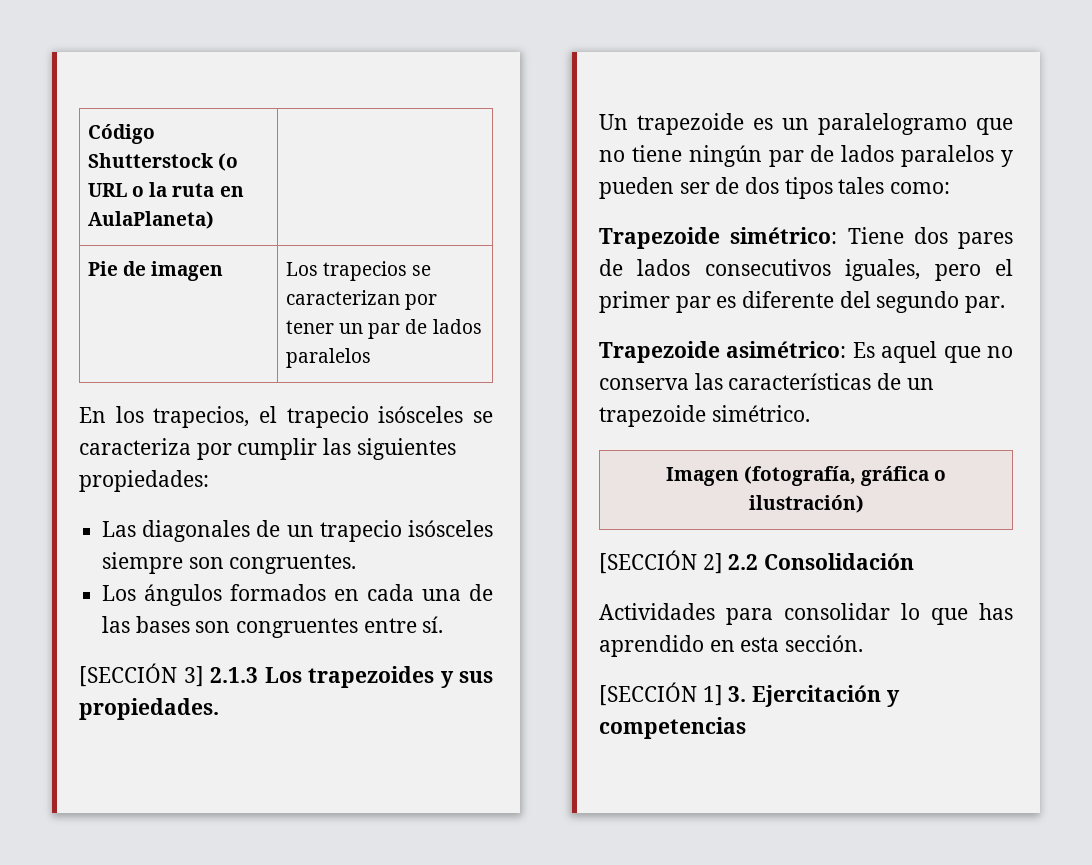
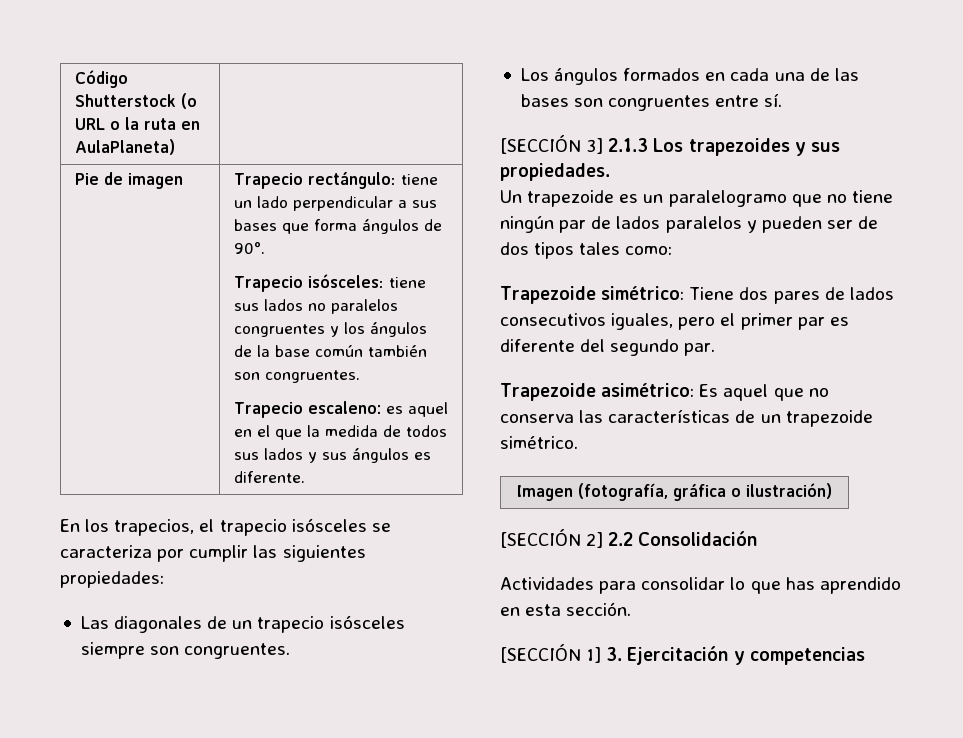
- Los trapecios se caracterizan por tener un par de lados paralelos
+ Trapecio rectángulo: tiene un lado perpendicular a sus bases que forma ángulos de 90°.
+ Trapecio isósceles: tiene sus lados no paralelos congruentes y los ángulos de la base común también son congruentes.
+ Trapecio escaleno: es aquel en el que la medida de todos sus lados y sus ángulos es diferente.

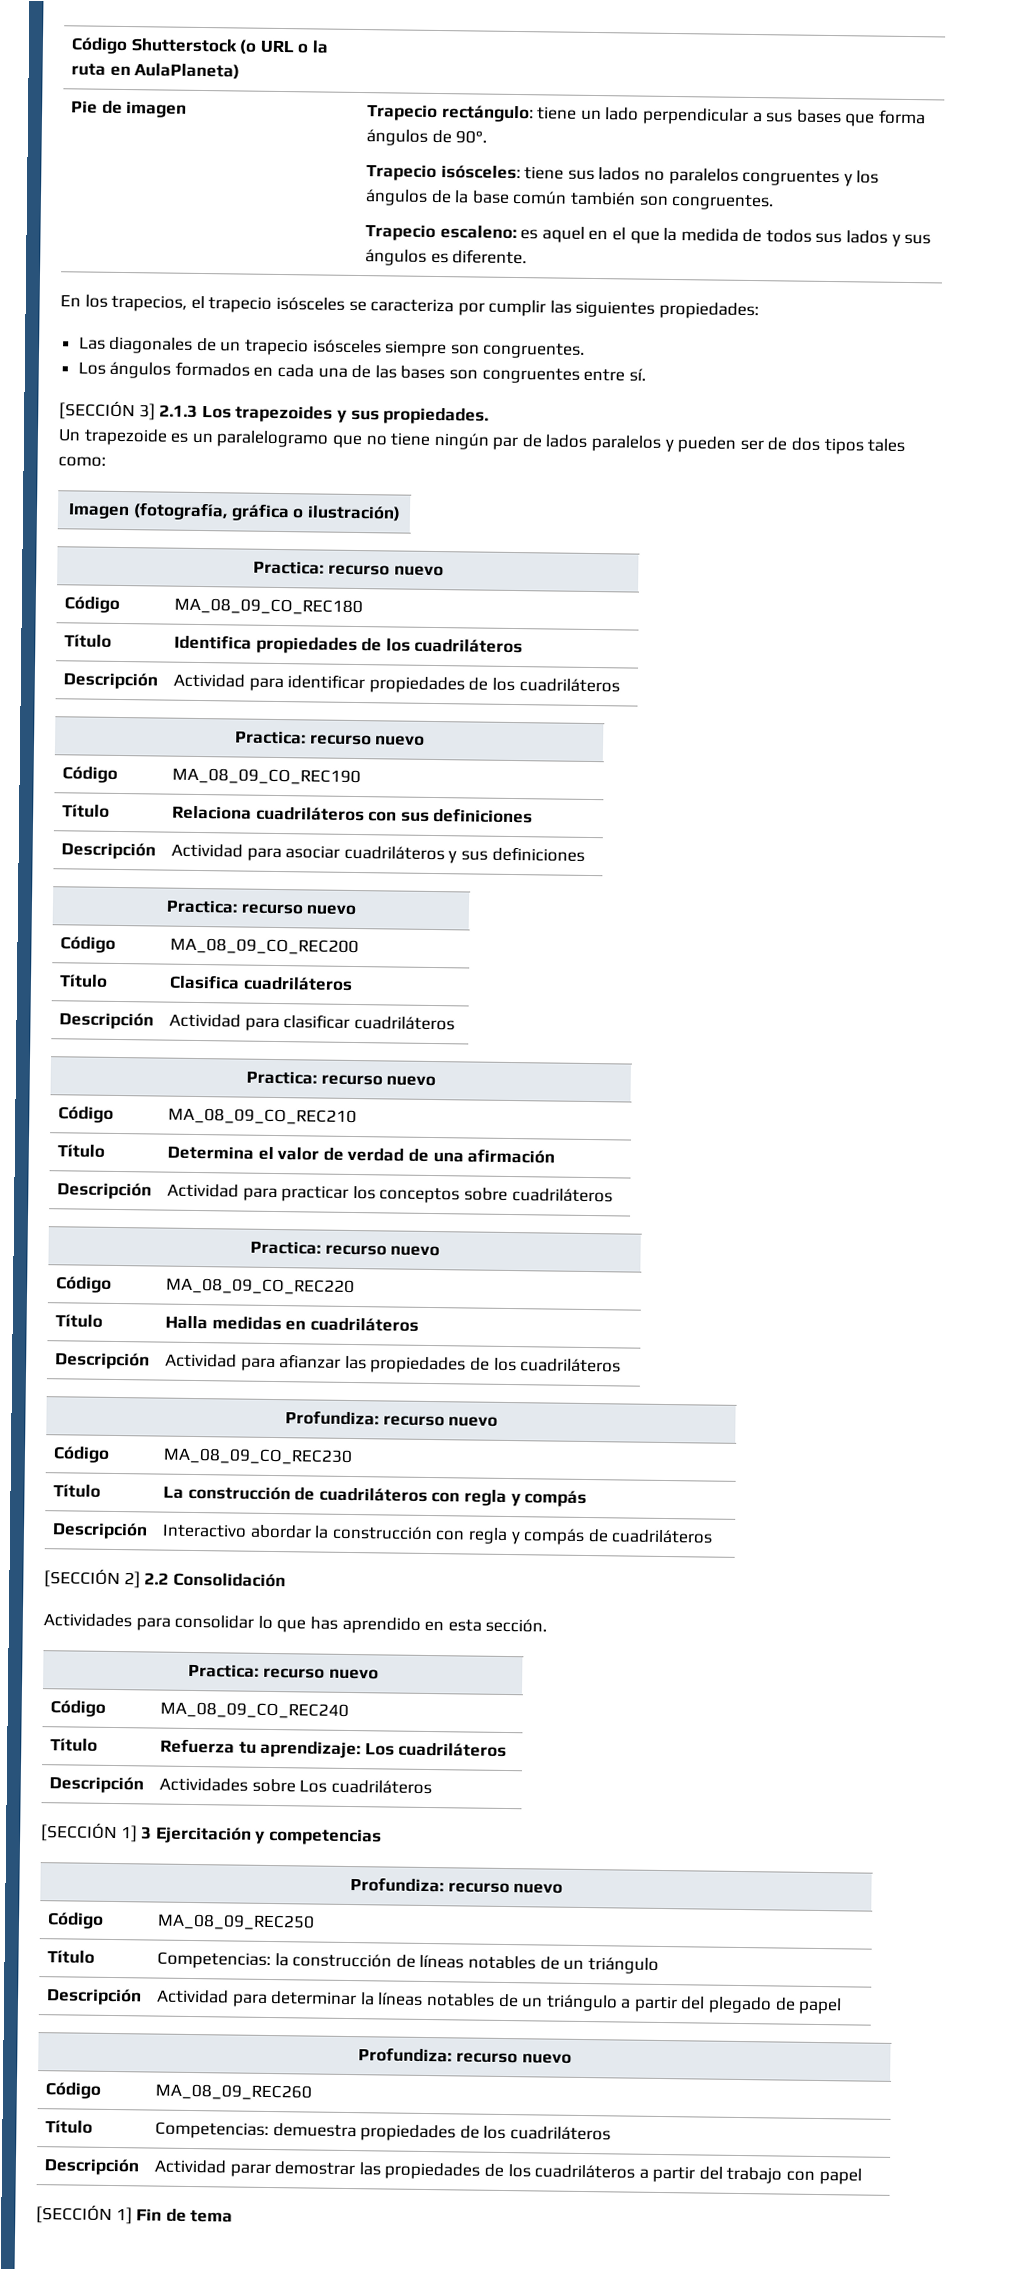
- Trapezoide simétrico: Tiene dos pares de lados consecutivos iguales, pero el primer par es diferente del segundo par.
- Trapezoide asimétrico: Es aquel que no conserva las características de un trapezoide simétrico.
  Imagen (fotografía, gráfica o ilustración)
+ Practica: recurso nuevo
+ Código | MA_08_09_CO_REC180
+ Título | Identifica propiedades de los cuadriláteros
+ Descripción | Actividad para identificar propiedades de los cuadriláteros
+ Practica: recurso nuevo
+ Código | MA_08_09_CO_REC190
+ Título | Relaciona cuadriláteros con sus definiciones
+ Descripción | Actividad para asociar cuadriláteros y sus definiciones
+ Practica: recurso nuevo
+ Código | MA_08_09_CO_REC200
+ Título | Clasifica cuadriláteros
+ Descripción | Actividad para clasificar cuadriláteros
+ Practica: recurso nuevo
+ Código | MA_08_09_CO_REC210
+ Título | Determina el valor de verdad de una afirmación
+ Descripción | Actividad para practicar los conceptos sobre cuadriláteros
+ Practica: recurso nuevo
+ Código | MA_08_09_CO_REC220
+ Título | Halla medidas en cuadriláteros
+ Descripción | Actividad para afianzar las propiedades de los cuadriláteros
+ Profundiza: recurso nuevo
+ Código | MA_08_09_CO_REC230
+ Título | La construcción de cuadriláteros con regla y compás
+ Descripción | Interactivo abordar la construcción con regla y compás de cuadriláteros
  Actividades para consolidar lo que has aprendido en esta sección.
- [SECCIÓN 1] 3. Ejercitación y competencias
+ Practica: recurso nuevo
+ Código | MA_08_09_CO_REC240
+ Título | Refuerza tu aprendizaje: Los cuadriláteros
+ Descripción | Actividades sobre Los cuadriláteros
+ [SECCIÓN 1] 3 Ejercitación y competencias
+ Profundiza: recurso nuevo
+ Código | MA_08_09_REC250
+ Título | Competencias: la construcción de líneas notables de un triángulo
+ Descripción | Actividad para determinar la líneas notables de un triángulo a partir del plegado de papel
+ Profundiza: recurso nuevo
+ Código | MA_08_09_REC260
+ Título | Competencias: demuestra propiedades de los cuadriláteros
+ Descripción | Actividad parar demostrar las propiedades de los cuadriláteros a partir del trabajo con papel
+ [SECCIÓN 1] Fin de tema

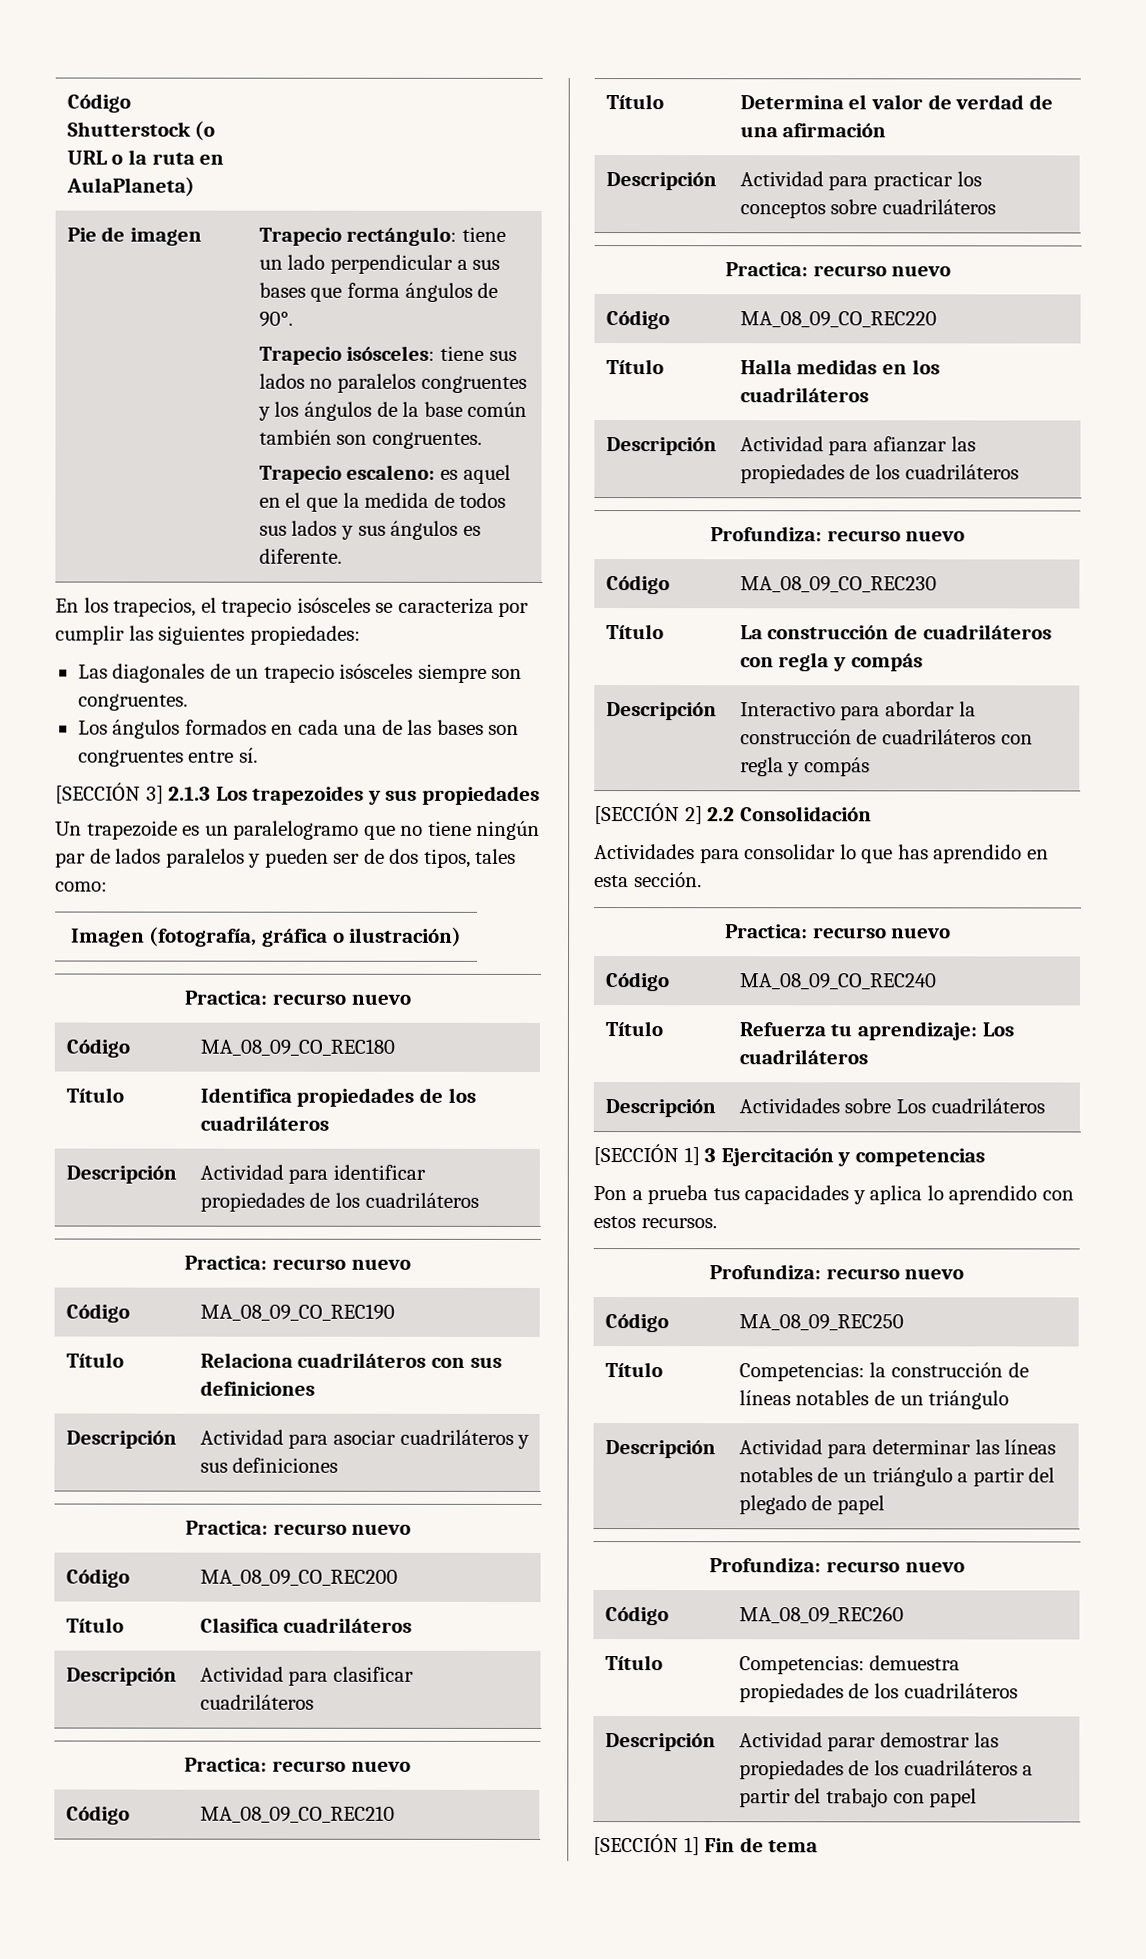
- [SECCIÓN 3] 2.1.3 Los trapezoides y sus propiedades.
+ [SECCIÓN 3] 2.1.3 Los trapezoides y sus propiedades
- Un trapezoide es un paralelogramo que no tiene ningún par de lados paralelos y pueden ser de dos tipos tales como:
+ Un trapezoide es un paralelogramo que no tiene ningún par de lados paralelos y pueden ser de dos tipos, tales como:
- Título | Halla medidas en cuadriláteros
+ Título | Halla medidas en los cuadriláteros
- Descripción | Interactivo abordar la construcción con regla y compás de cuadriláteros
+ Descripción | Interactivo para abordar la construcción de cuadriláteros con regla y compás
+ Pon a prueba tus capacidades y aplica lo aprendido con estos recursos.
- Descripción | Actividad para determinar la líneas notables de un triángulo a partir del plegado de papel
+ Descripción | Actividad para determinar las líneas notables de un triángulo a partir del plegado de papel

